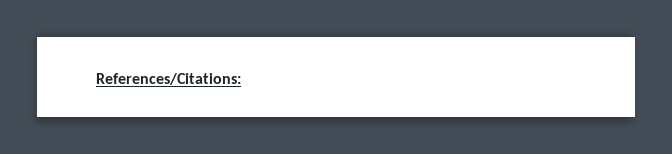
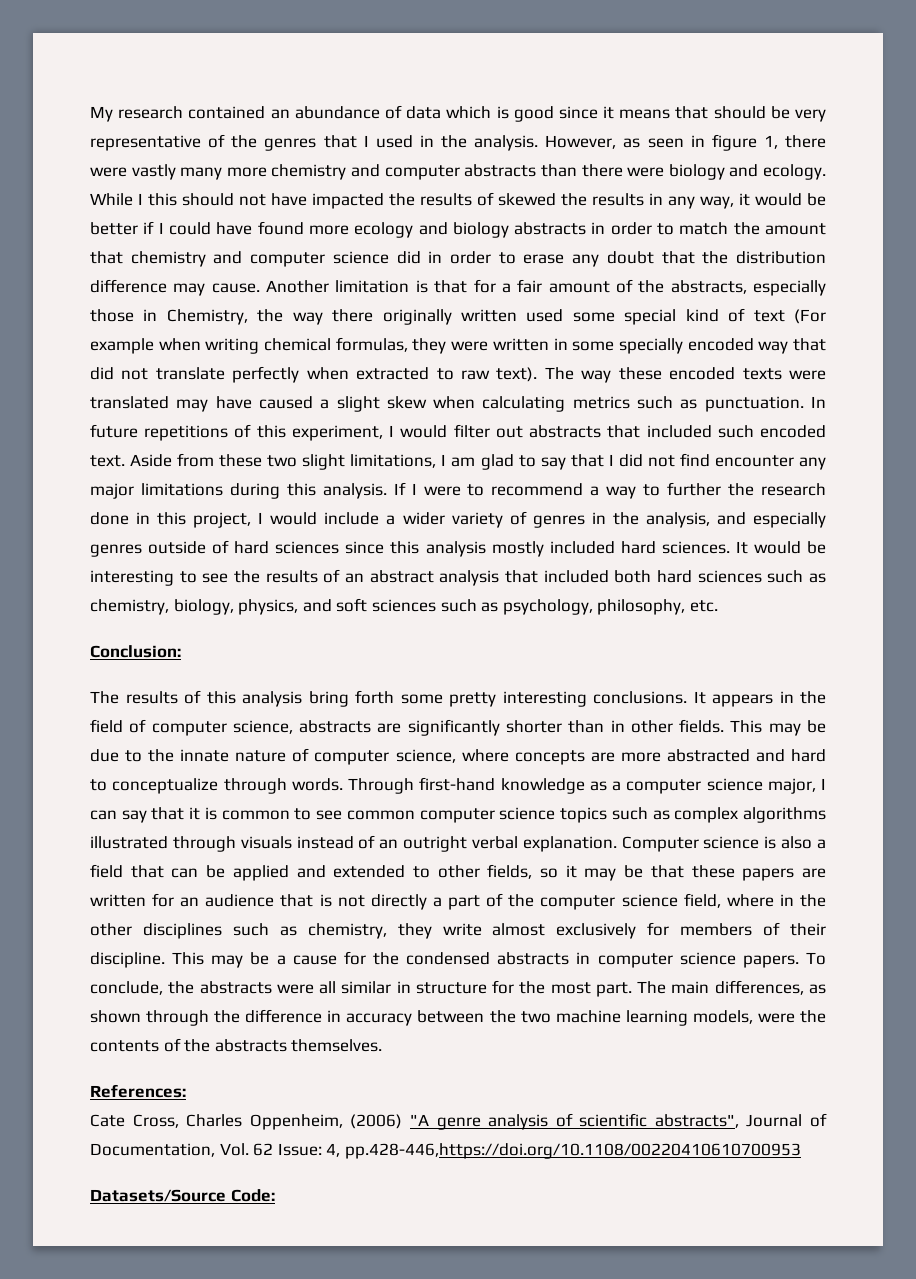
- References/Citations:
+ My research contained an abundance of data which is good since it means that should be very representative of the genres that I used in the analysis. However, as seen in figure 1, there were vastly many more chemistry and computer abstracts than there were biology and ecology. While I this should not have impacted the results of skewed the results in any way, it would be better if I could have found more ecology and biology abstracts in order to match the amount that chemistry and computer science did in order to erase any doubt that the distribution difference may cause. Another limitation is that for a fair amount of the abstracts, especially those in Chemistry, the way there originally written used some special kind of text (For example when writing chemical formulas, they were written in some specially encoded way that did not translate perfectly when extracted to raw text). The way these encoded texts were translated may have caused a slight skew when calculating metrics such as punctuation. In future repetitions of this experiment, I would filter out abstracts that included such encoded text. Aside from these two slight limitations, I am glad to say that I did not find encounter any major limitations during this analysis. If I were to recommend a way to further the research done in this project, I would include a wider variety of genres in the analysis, and especially genres outside of hard sciences since this analysis mostly included hard sciences. It would be interesting to see the results of an abstract analysis that included both hard sciences such as chemistry, biology, physics, and soft sciences such as psychology, philosophy, etc.
+ Conclusion:
+ The results of this analysis bring forth some pretty interesting conclusions. It appears in the field of computer science, abstracts are significantly shorter than in other fields. This may be due to the innate nature of computer science, where concepts are more abstracted and hard to conceptualize through words. Through first-hand knowledge as a computer science major, I can say that it is common to see common computer science topics such as complex algorithms illustrated through visuals instead of an outright verbal explanation. Computer science is also a field that can be applied and extended to other fields, so it may be that these papers are written for an audience that is not directly a part of the computer science field, where in the other disciplines such as chemistry, they write almost exclusively for members of their discipline. This may be a cause for the condensed abstracts in computer science papers. To conclude, the abstracts were all similar in structure for the most part. The main differences, as shown through the difference in accuracy between the two machine learning models, were the contents of the abstracts themselves.
+ References:
+ Cate Cross, Charles Oppenheim, (2006) "A genre analysis of scientific abstracts", Journal of Documentation, Vol. 62 Issue: 4, pp.428-446,https://doi.org/10.1108/00220410610700953
+ Datasets/Source Code:

